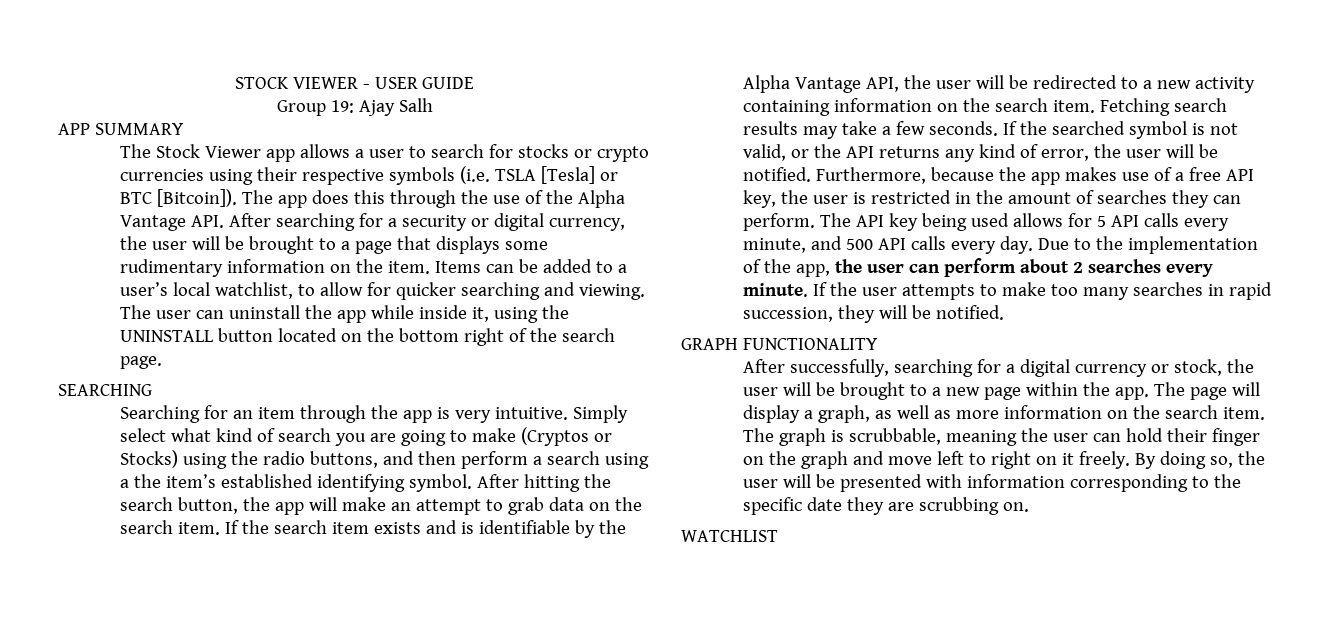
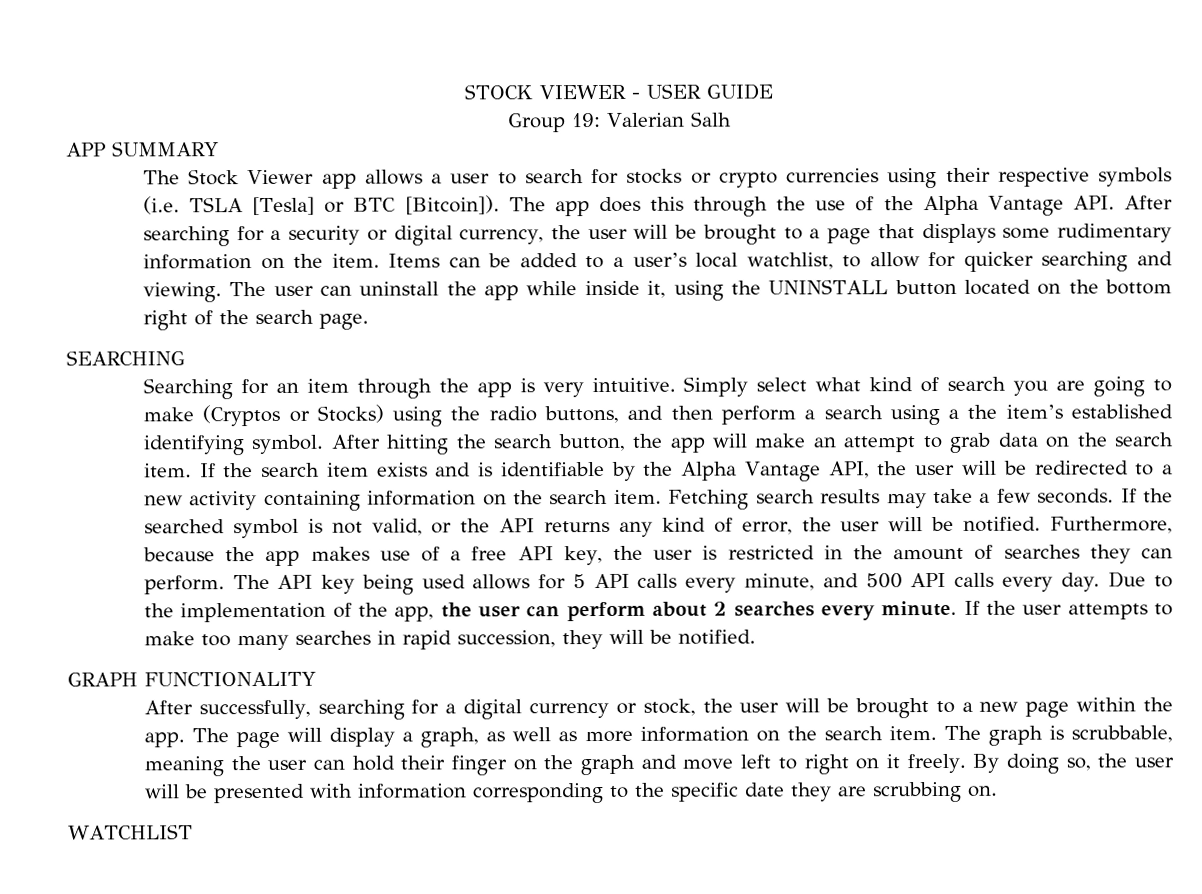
- Group 19: Ajay Salh
+ Group 19: Valerian Salh

